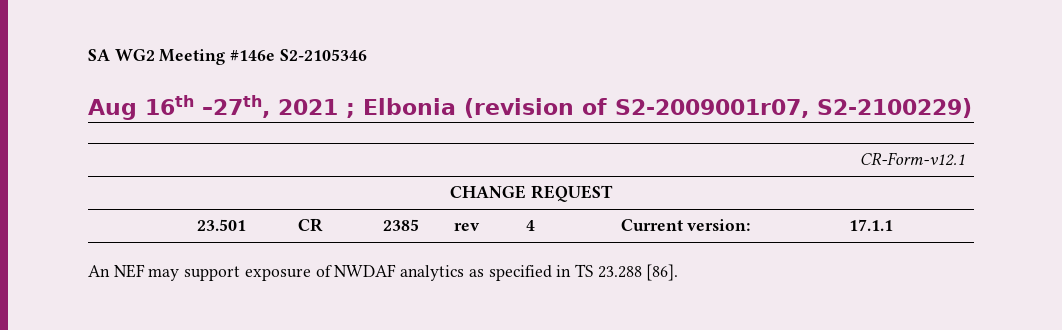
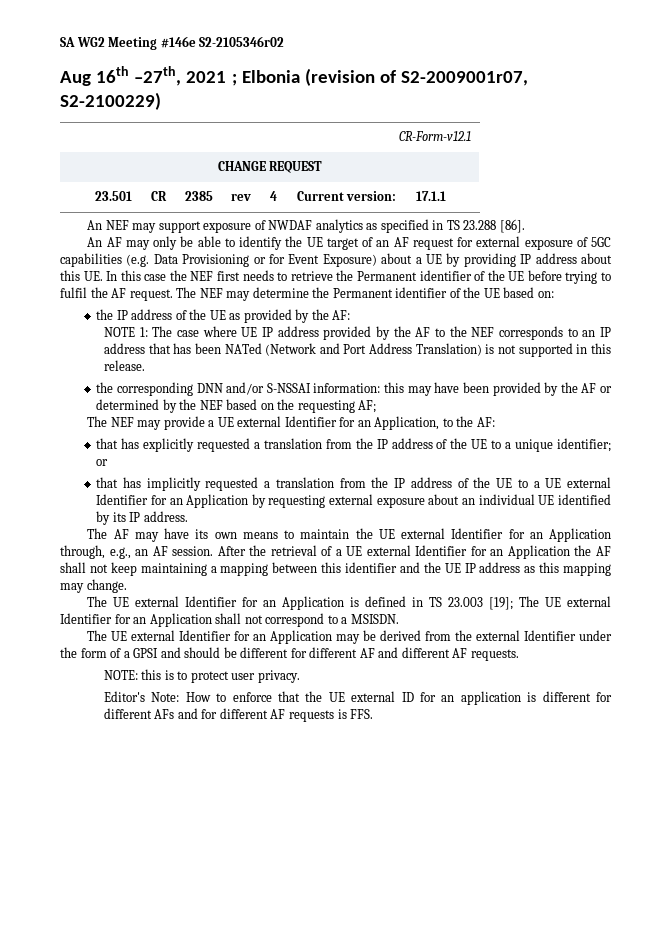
- SA WG2 Meeting #146e S2-2105346
+ SA WG2 Meeting #146e S2-2105346r02
+ An AF may only be able to identify the UE target of an AF request for external exposure of 5GC capabilities (e.g. Data Provisioning or for Event Exposure) about a UE by providing IP address about this UE. In this case the NEF first needs to retrieve the Permanent identifier of the UE before trying to fulfil the AF request. The NEF may determine the Permanent identifier of the UE based on:
+ the IP address of the UE as provided by the AF:
+ NOTE 1: The case where UE IP address provided by the AF to the NEF corresponds to an IP address that has been NATed (Network and Port Address Translation) is not supported in this release.
+ the corresponding DNN and/or S-NSSAI information: this may have been provided by the AF or determined by the NEF based on the requesting AF;
+ The NEF may provide a UE external Identifier for an Application, to the AF:
+ that has explicitly requested a translation from the IP address of the UE to a unique identifier; or
+ that has implicitly requested a translation from the IP address of the UE to a UE external Identifier for an Application by requesting external exposure about an individual UE identified by its IP address.
+ The AF may have its own means to maintain the UE external Identifier for an Application through, e.g., an AF session. After the retrieval of a UE external Identifier for an Application the AF shall not keep maintaining a mapping between this identifier and the UE IP address as this mapping may change.
+ The UE external Identifier for an Application is defined in TS 23.003 [19]; The UE external Identifier for an Application shall not correspond to a MSISDN.
+ The UE external Identifier for an Application may be derived from the external Identifier under the form of a GPSI and should be different for different AF and different AF requests.
+ NOTE: this is to protect user privacy.
+ Editor's Note: How to enforce that the UE external ID for an application is different for different AFs and for different AF requests is FFS.

